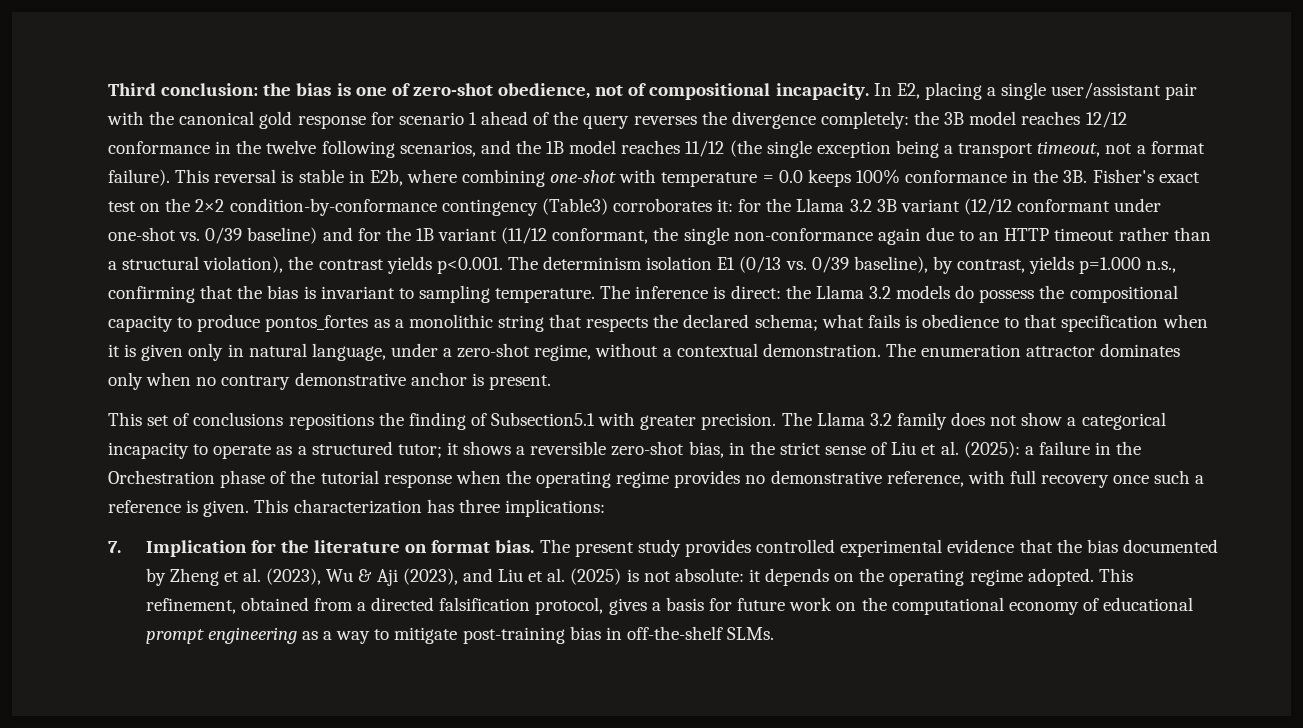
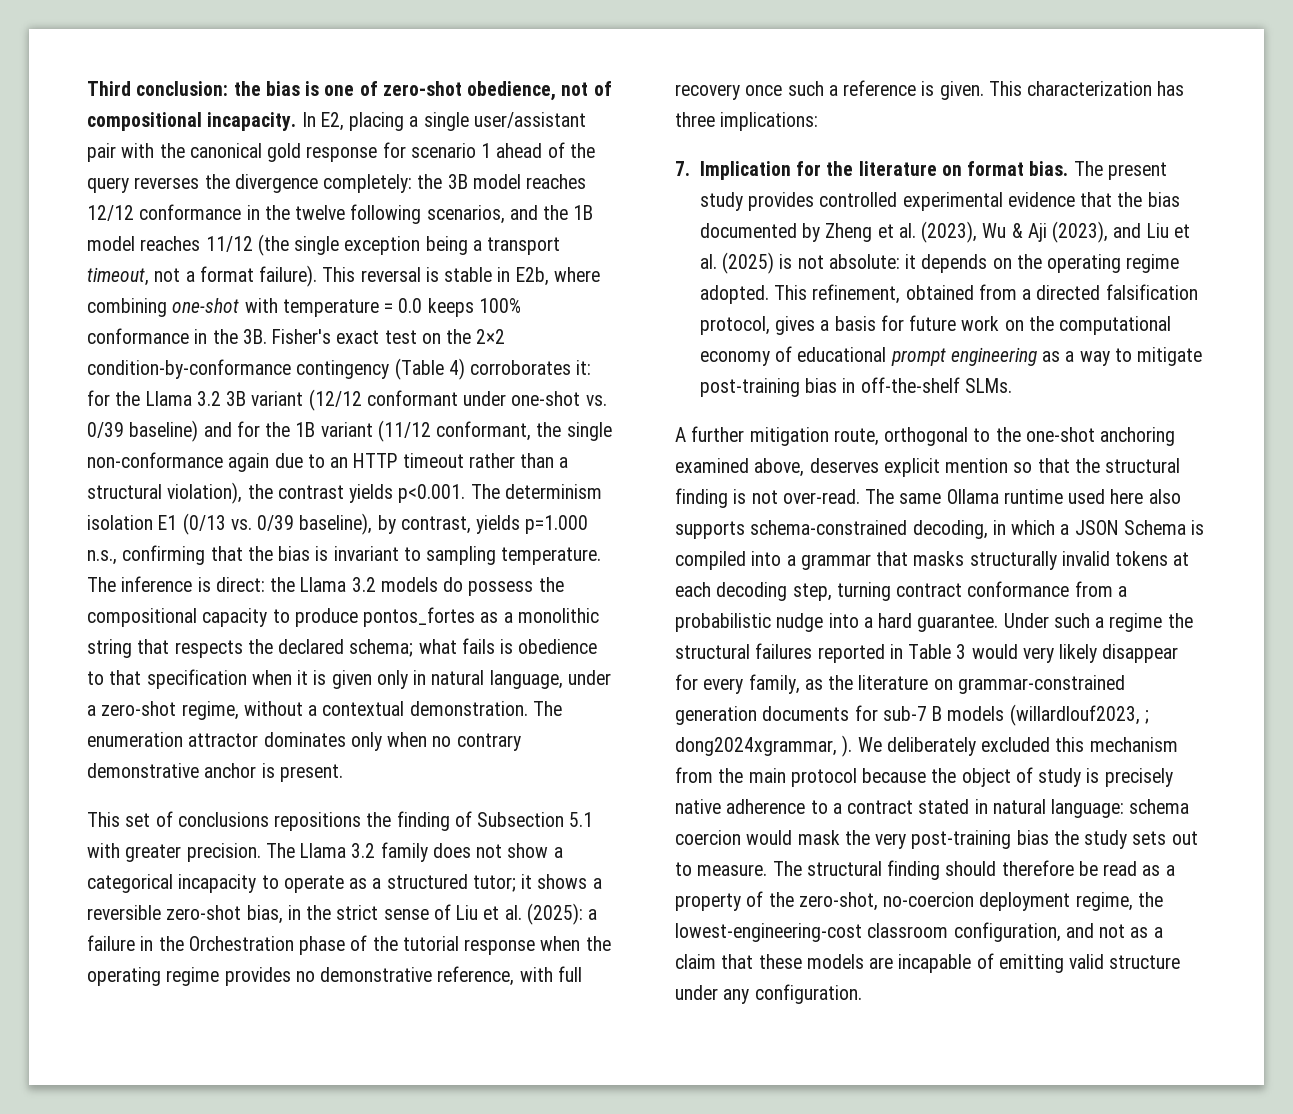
- Fisher's exact test on the 2×2 condition-by-conformance contingency (Table3) corroborates it:
+ Fisher's exact test on the 2×2 condition-by-conformance contingency (Table 4) corroborates it:
- This set of conclusions repositions the finding of Subsection5.1 with greater precision.
+ This set of conclusions repositions the finding of Subsection 5.1 with greater precision.
+ A further mitigation route, orthogonal to the one-shot anchoring examined above, deserves explicit mention so that the structural finding is not over-read. The same Ollama runtime used here also supports schema-constrained decoding, in which a JSON Schema is compiled into a grammar that masks structurally invalid tokens at each decoding step, turning contract conformance from a probabilistic nudge into a hard guarantee. Under such a regime the structural failures reported in Table 3 would very likely disappear for every family, as the literature on grammar-constrained generation documents for sub-7 B models (willardlouf2023, ; dong2024xgrammar, ). We deliberately excluded this mechanism from the main protocol because the object of study is precisely native adherence to a contract stated in natural language: schema coercion would mask the very post-training bias the study sets out to measure. The structural finding should therefore be read as a property of the zero-shot, no-coercion deployment regime, the lowest-engineering-cost classroom configuration, and not as a claim that these models are incapable of emitting valid structure under any configuration.

